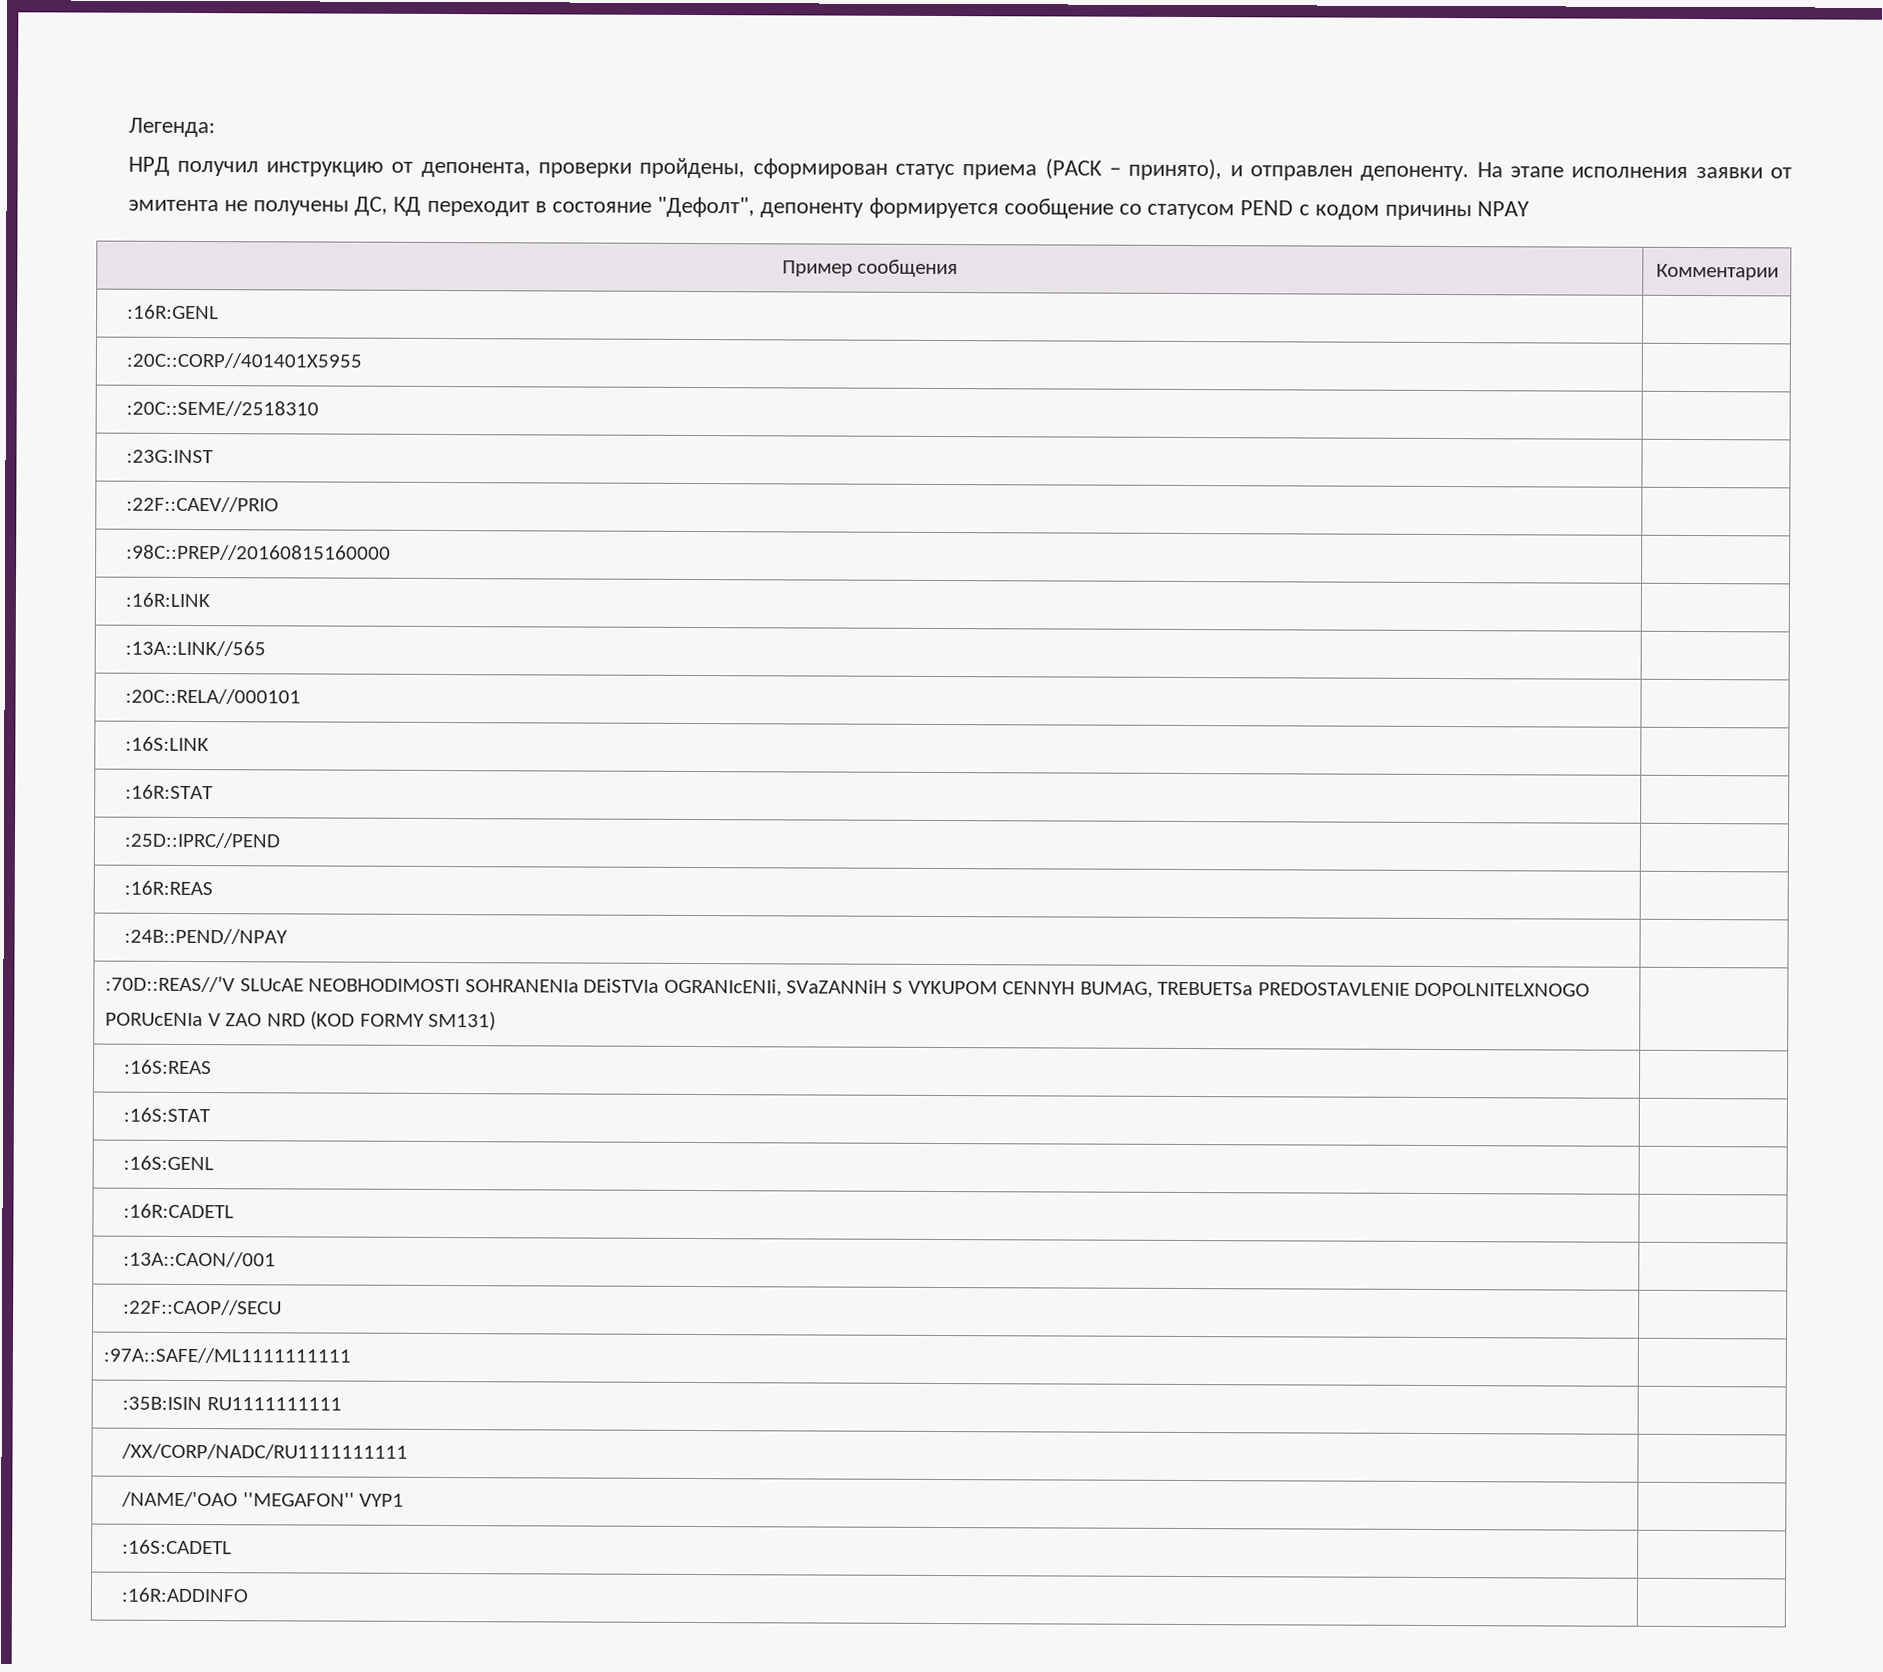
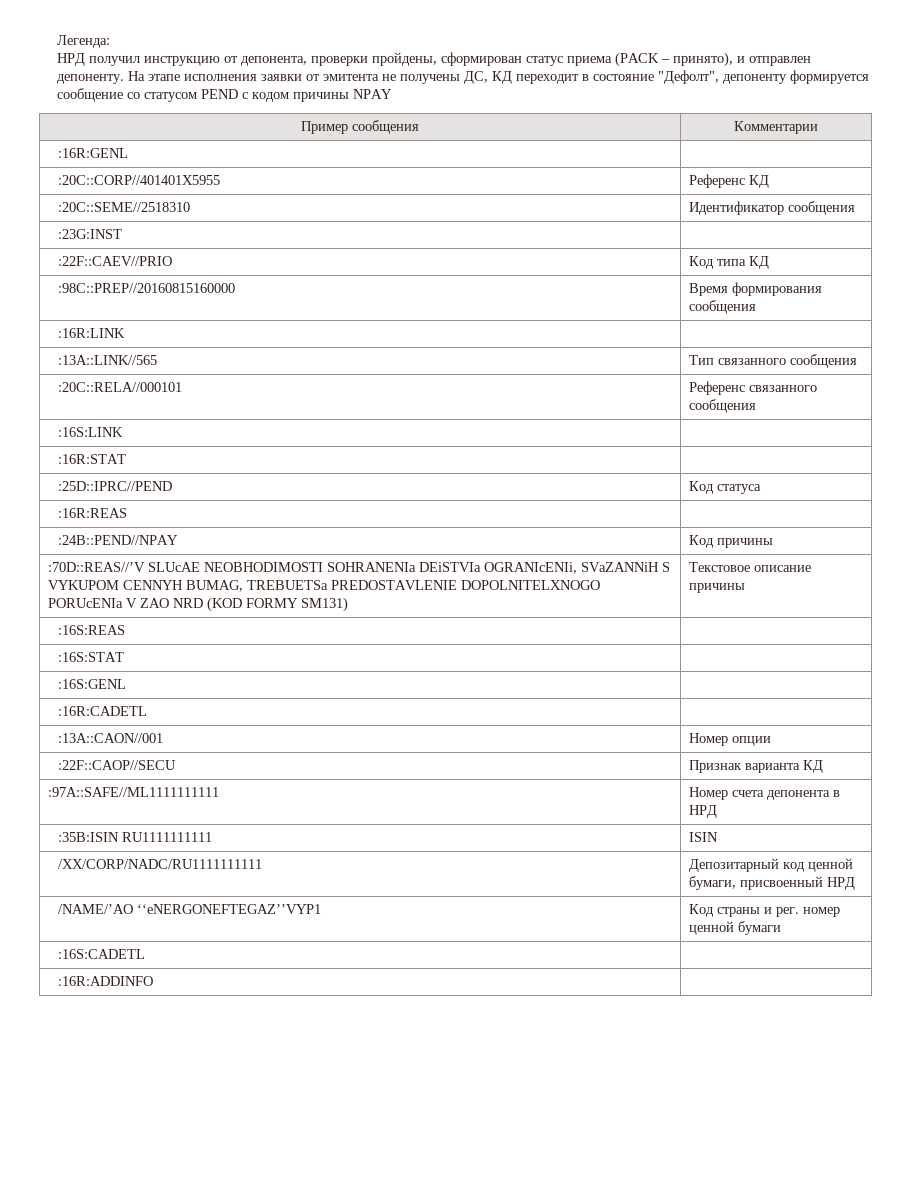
- :20C::CORP//401401X5955 |
+ :20C::CORP//401401X5955 | Референс КД
- :20C::SEME//2518310 |
+ :20C::SEME//2518310 | Идентификатор сообщения
- :22F::CAEV//PRIO |
- :98C::PREP//20160815160000 |
+ :22F::CAEV//PRIO | Код типа КД
+ :98C::PREP//20160815160000 | Время формирования сообщения
  :16R:LINK |
- :13A::LINK//565 |
- :20C::RELA//000101 |
+ :13A::LINK//565 | Тип связанного сообщения
+ :20C::RELA//000101 | Референс связанного сообщения
- :25D::IPRC//PEND |
+ :25D::IPRC//PEND | Код статуса
- :24B::PEND//NPAY |
+ :24B::PEND//NPAY | Код причины
- :70D::REAS//’V SLUcAE NEOBHODIMOSTI SOHRANENIa DEiSTVIa OGRANIcENIi, SVaZANNiH S VYKUPOM CENNYH BUMAG, TREBUETSa PREDOSTAVLENIE DOPOLNITELXNOGO PORUcENIa V ZAO NRD (KOD FORMY SM131) |
+ :70D::REAS//’V SLUcAE NEOBHODIMOSTI SOHRANENIa DEiSTVIa OGRANIcENIi, SVaZANNiH S VYKUPOM CENNYH BUMAG, TREBUETSa PREDOSTAVLENIE DOPOLNITELXNOGO PORUcENIa V ZAO NRD (KOD FORMY SM131) | Текстовое описание причины
- :13A::CAON//001 |
+ :13A::CAON//001 | Номер опции
- :22F::CAOP//SECU |
- :97A::SAFE//ML1111111111 |
+ :22F::CAOP//SECU | Признак варианта КД
+ :97A::SAFE//ML1111111111 | Номер счета депонента в НРД
- :35B:ISIN RU1111111111 |
+ :35B:ISIN RU1111111111 | ISIN
- /XX/CORP/NADC/RU1111111111 |
- /NAME/'OAO ''MEGAFON'' VYP1 |
+ /XX/CORP/NADC/RU1111111111 | Депозитарный код ценной бумаги, присвоенный НРД
+ /NAME/’AO ‘‘eNERGONEFTEGAZ’’VYP1 | Код страны и рег. номер ценной бумаги

